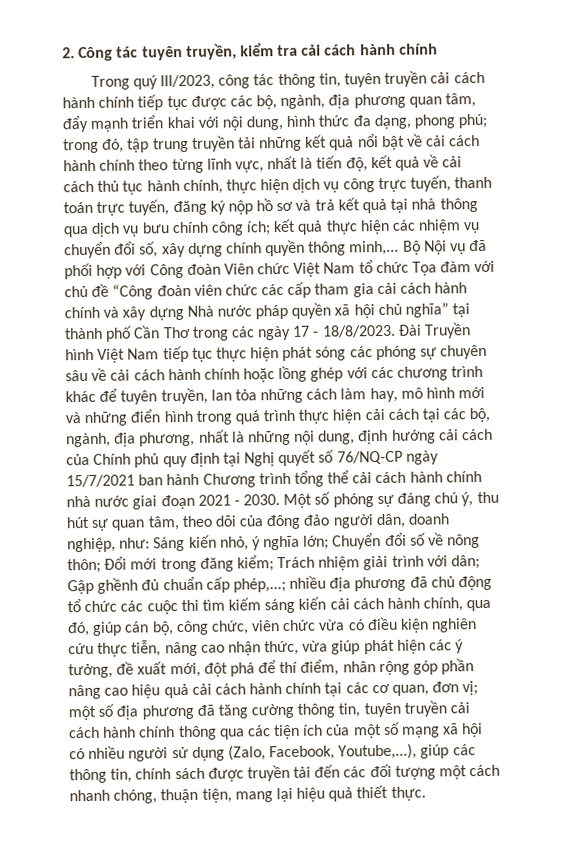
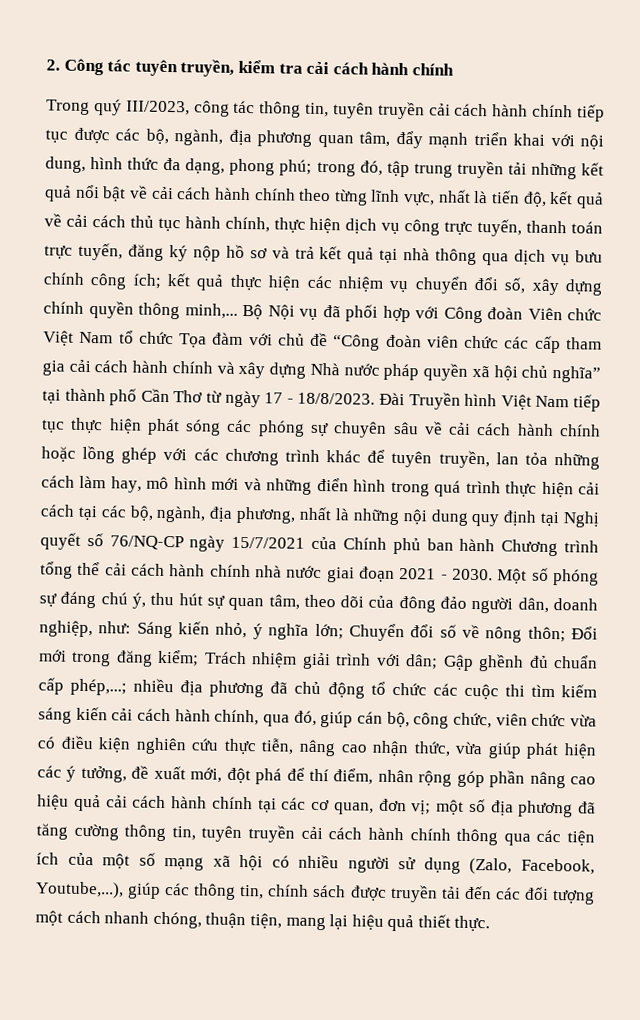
- Bộ Nội vụ đã phối hợp với Công đoàn Viên chức Việt Nam tổ chức Tọa đàm với chủ đề “Công đoàn viên chức các cấp tham gia cải cách hành chính và xây dựng Nhà nước pháp quyền xã hội chủ nghĩa” tại thành phố Cần Thơ trong các ngày 17 - 18/8/2023.
+ Bộ Nội vụ đã phối hợp với Công đoàn Viên chức Việt Nam tổ chức Tọa đàm với chủ đề “Công đoàn viên chức các cấp tham gia cải cách hành chính và xây dựng Nhà nước pháp quyền xã hội chủ nghĩa” tại thành phố Cần Thơ từ ngày 17 - 18/8/2023.
- Đài Truyền hình Việt Nam tiếp tục thực hiện phát sóng các phóng sự chuyên sâu về cải cách hành chính hoặc lồng ghép với các chương trình khác để tuyên truyền, lan tỏa những cách làm hay, mô hình mới và những điển hình trong quá trình thực hiện cải cách tại các bộ, ngành, địa phương, nhất là những nội dung, định hướng cải cách của Chính phủ quy định tại Nghị quyết số 76/NQ-CP ngày 15/7/2021 ban hành Chương trình tổng thể cải cách hành chính nhà nước giai đoạn 2021 - 2030.
+ Đài Truyền hình Việt Nam tiếp tục thực hiện phát sóng các phóng sự chuyên sâu về cải cách hành chính hoặc lồng ghép với các chương trình khác để tuyên truyền, lan tỏa những cách làm hay, mô hình mới và những điển hình trong quá trình thực hiện cải cách tại các bộ, ngành, địa phương, nhất là những nội dung quy định tại Nghị quyết số 76/NQ-CP ngày 15/7/2021 của Chính phủ ban hành Chương trình tổng thể cải cách hành chính nhà nước giai đoạn 2021 - 2030.

